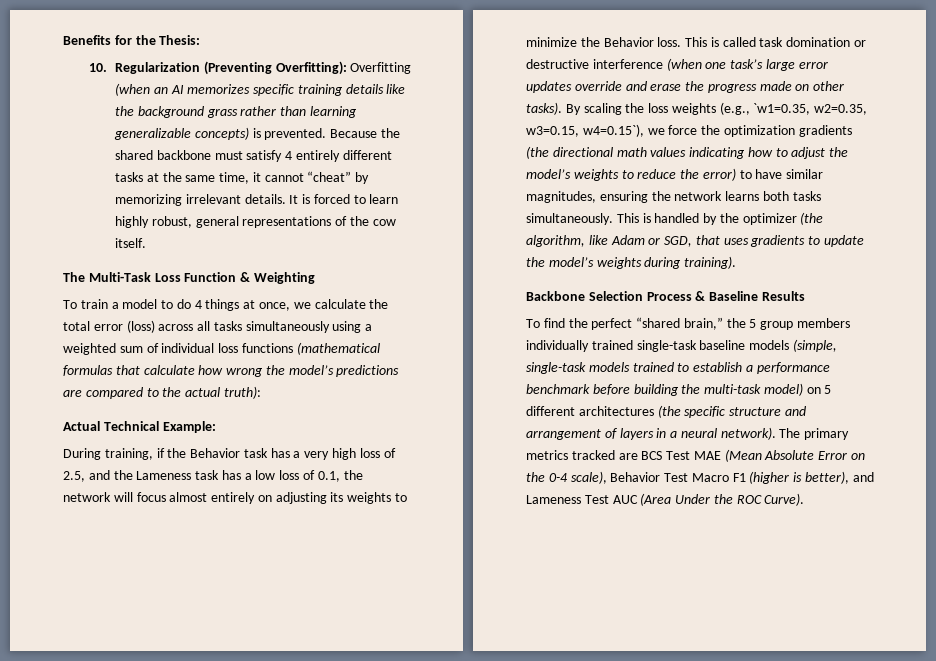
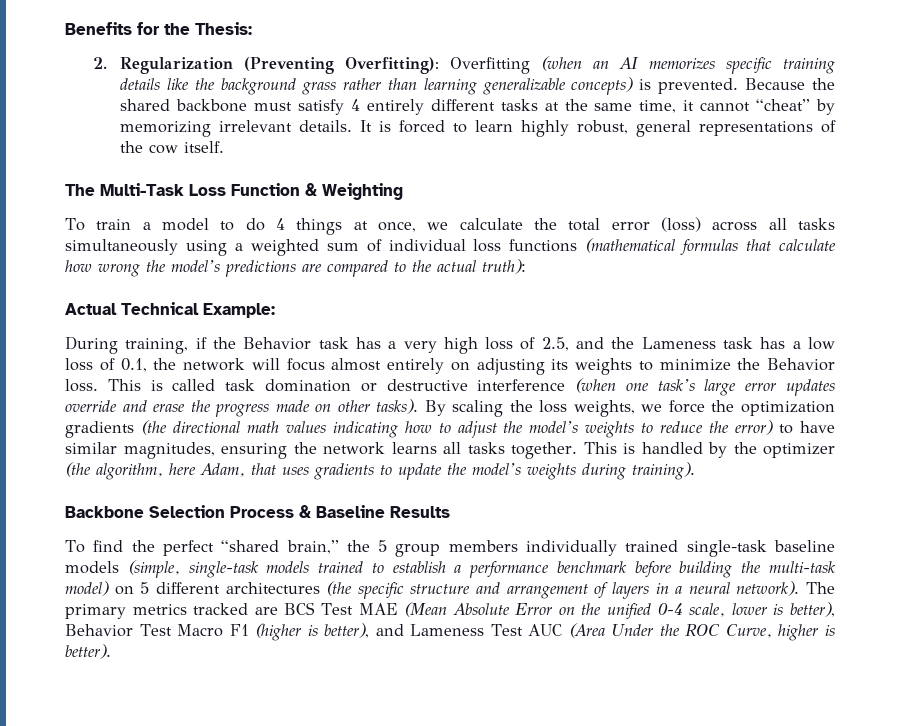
- 10. Regularization (Preventing Overfitting): Overfitting (when an AI memorizes specific training details like the background grass rather than learning generalizable concepts) is prevented.
+ 2. Regularization (Preventing Overfitting): Overfitting (when an AI memorizes specific training details like the background grass rather than learning generalizable concepts) is prevented.
- By scaling the loss weights (e.g., `w1=0.35, w2=0.35, w3=0.15, w4=0.15`), we force the optimization gradients (the directional math values indicating how to adjust the model’s weights to reduce the error) to have similar magnitudes, ensuring the network learns both tasks simultaneously.
+ By scaling the loss weights, we force the optimization gradients (the directional math values indicating how to adjust the model’s weights to reduce the error) to have similar magnitudes, ensuring the network learns all tasks together.
- This is handled by the optimizer (the algorithm, like Adam or SGD, that uses gradients to update the model’s weights during training).
+ This is handled by the optimizer (the algorithm, here Adam, that uses gradients to update the model’s weights during training).
- The primary metrics tracked are BCS Test MAE (Mean Absolute Error on the 0-4 scale), Behavior Test Macro F1 (higher is better), and Lameness Test AUC (Area Under the ROC Curve).
+ The primary metrics tracked are BCS Test MAE (Mean Absolute Error on the unified 0-4 scale, lower is better), Behavior Test Macro F1 (higher is better), and Lameness Test AUC (Area Under the ROC Curve, higher is better).

